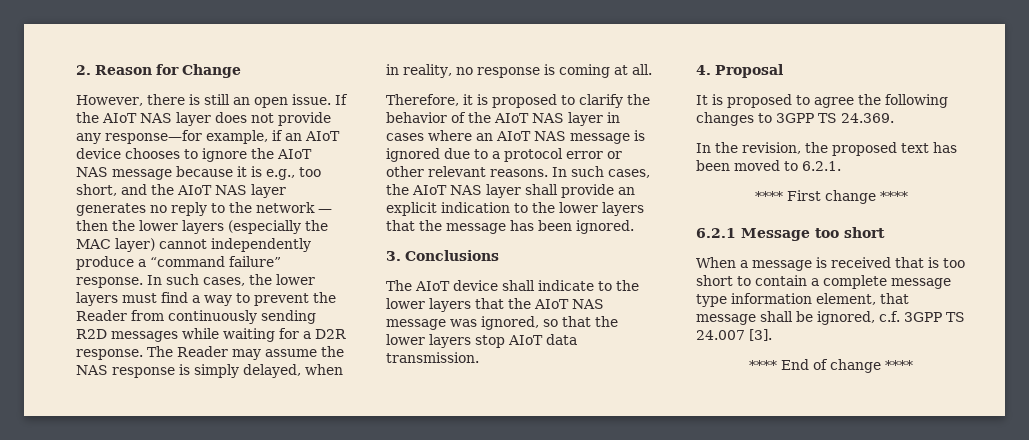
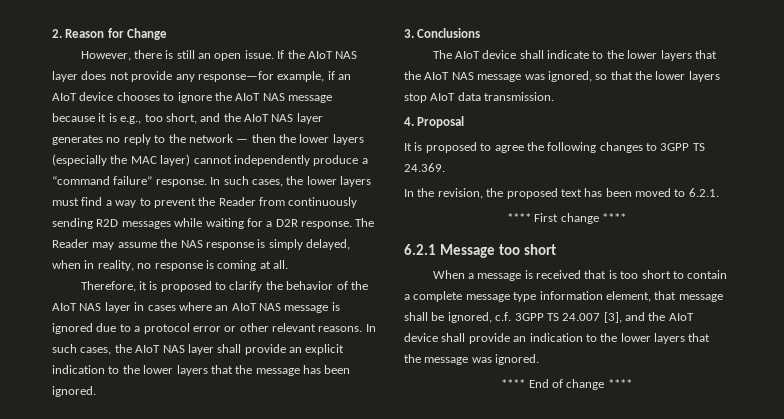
- When a message is received that is too short to contain a complete message type information element, that message shall be ignored, c.f. 3GPP TS 24.007 [3].
+ When a message is received that is too short to contain a complete message type information element, that message shall be ignored, c.f. 3GPP TS 24.007 [3], and the AIoT device shall provide an indication to the lower layers that the message was ignored.

